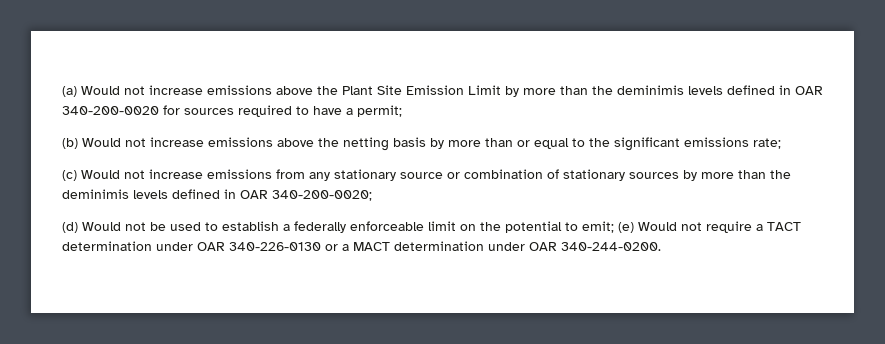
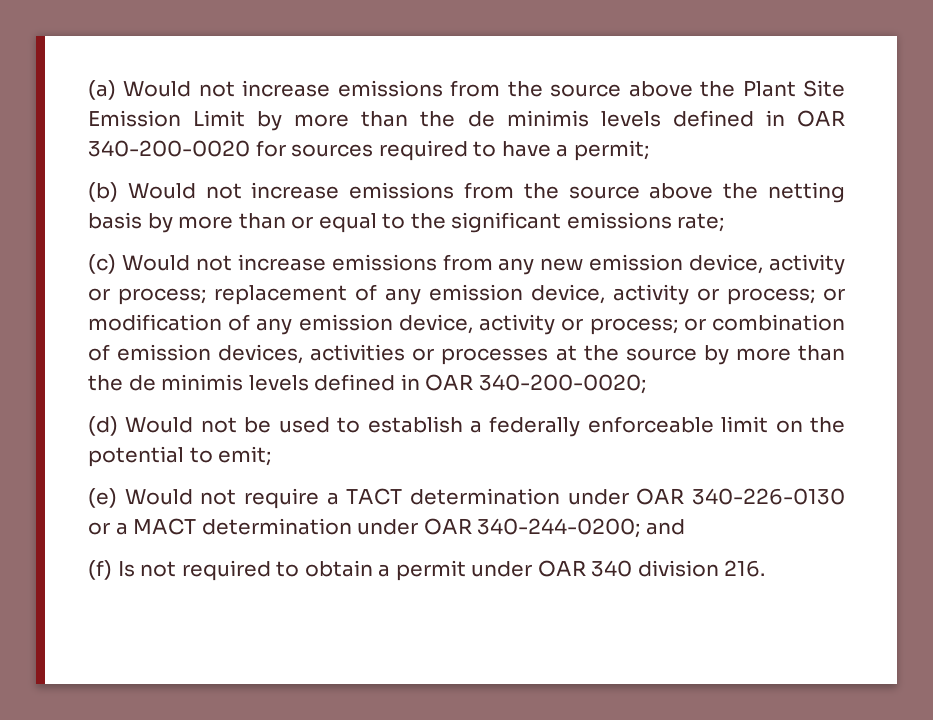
- (a) Would not increase emissions above the Plant Site Emission Limit by more than the deminimis levels defined in OAR 340-200-0020 for sources required to have a permit;
+ (a) Would not increase emissions from the source above the Plant Site Emission Limit by more than the de minimis levels defined in OAR 340-200-0020 for sources required to have a permit;
- (b) Would not increase emissions above the netting basis by more than or equal to the significant emissions rate;
+ (b) Would not increase emissions from the source above the netting basis by more than or equal to the significant emissions rate;
- (c) Would not increase emissions from any stationary source or combination of stationary sources by more than the deminimis levels defined in OAR 340-200-0020;
+ (c) Would not increase emissions from any new emission device, activity or process; replacement of any emission device, activity or process; or modification of any emission device, activity or process; or combination of emission devices, activities or processes at the source by more than the de minimis levels defined in OAR 340-200-0020;
- (d) Would not be used to establish a federally enforceable limit on the potential to emit; (e) Would not require a TACT determination under OAR 340-226-0130 or a MACT determination under OAR 340-244-0200.
+ (d) Would not be used to establish a federally enforceable limit on the potential to emit;
+ (e) Would not require a TACT determination under OAR 340-226-0130 or a MACT determination under OAR 340-244-0200; and
+ (f) Is not required to obtain a permit under OAR 340 division 216.

